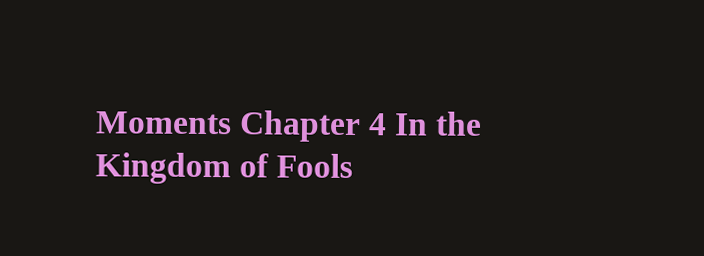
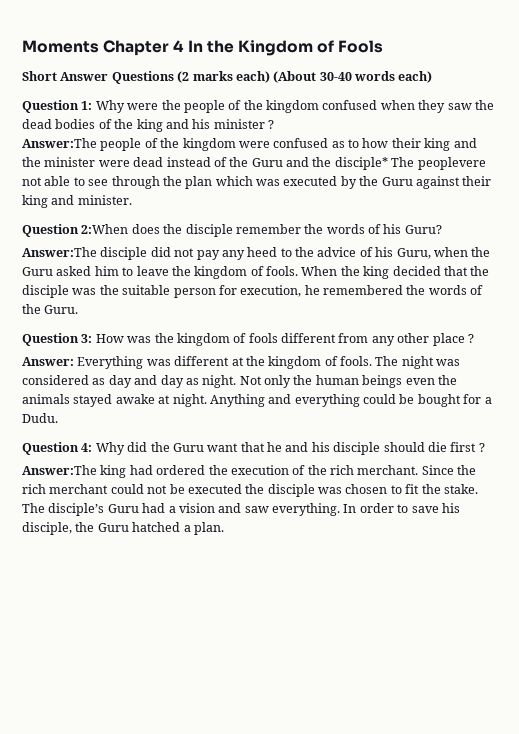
+ Short Answer Questions (2 marks each) (About 30-40 words each)
+ Question 1: Why were the people of the kingdom confused when they saw the dead bodies of the king and his minister ?
+ Answer:The people of the kingdom were confused as to how their king and the minister were dead instead of the Guru and the disciple* The peoplevere not able to see through the plan which was executed by the Guru against their king and minister.
+ Question 2:When does the disciple remember the words of his Guru?
+ Answer:The disciple did not pay any heed to the advice of his Guru, when the Guru asked him to leave the kingdom of fools. When the king decided that the disciple was the suitable person for execution, he remembered the words of the Guru.
+ Question 3: How was the kingdom of fools different from any other place ?
+ Answer: Everything was different at the kingdom of fools. The night was considered as day and day as night. Not only the human beings even the animals stayed awake at night. Anything and everything could be bought for a Dudu.
+ Question 4: Why did the Guru want that he and his disciple should die first ?
+ Answer:The king had ordered the execution of the rich merchant. Since the rich merchant could not be executed the disciple was chosen to fit the stake. The disciple’s Guru had a vision and saw everything. In order to save his disciple, the Guru hatched a plan.

